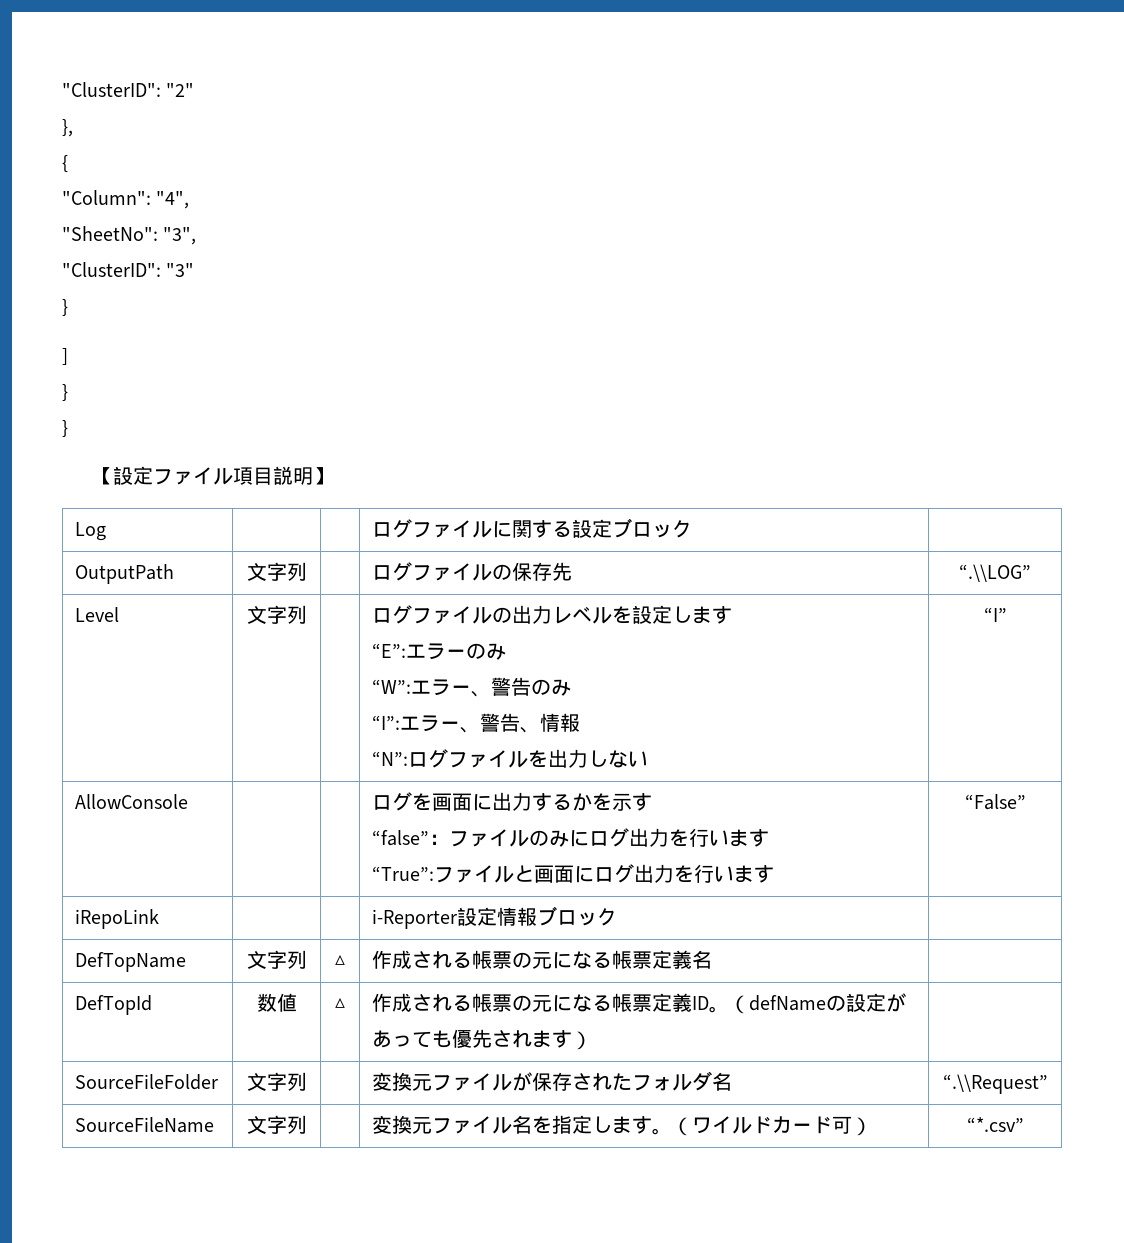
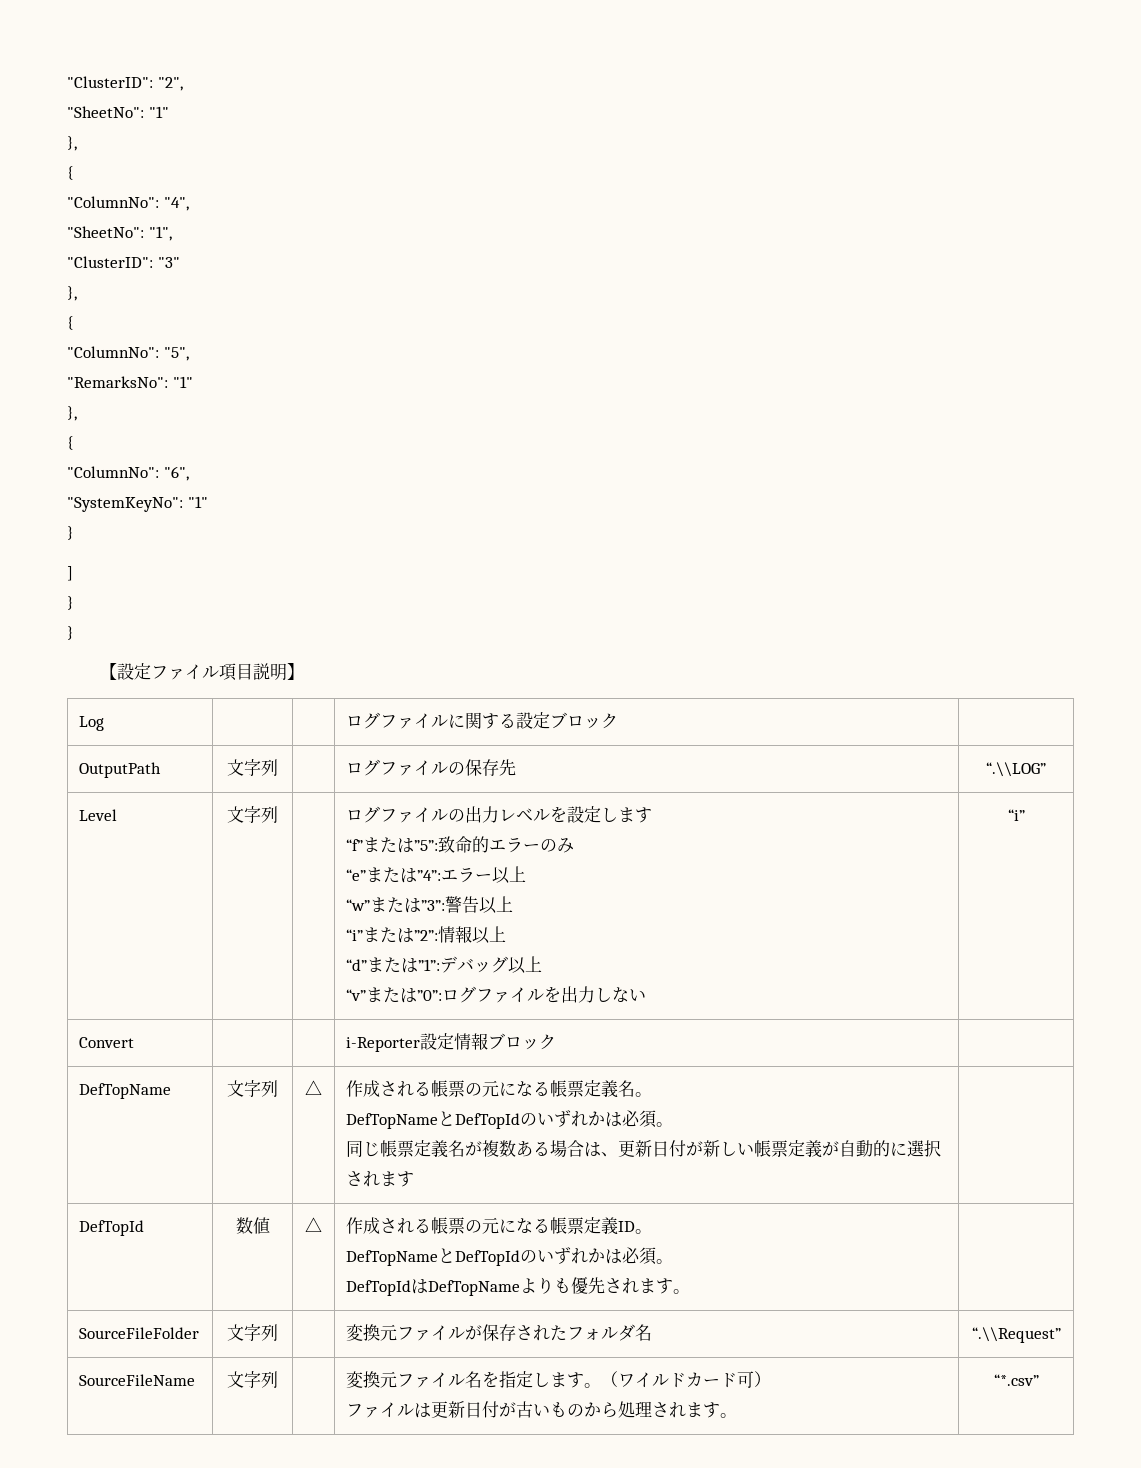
- "ClusterID": "2"
+ "ClusterID": "2",
+ "SheetNo": "1"
  },
  {
- "Column": "4",
+ "ColumnNo": "4",
- "SheetNo": "3",
+ "SheetNo": "1",
  "ClusterID": "3"
+ },
+ {
+ "ColumnNo": "5",
+ "RemarksNo": "1"
+ },
+ {
+ "ColumnNo": "6",
+ "SystemKeyNo": "1"
- “E”:エラーのみ
- “W”:エラー、警告のみ
- “I”:エラー、警告、情報
- “N”:ログファイルを出力しない | “I”
- AllowConsole | | | ログを画面に出力するかを示す
- “false”：ファイルのみにログ出力を行います
- “True”:ファイルと画面にログ出力を行います | “False”
- iRepoLink | | | i-Reporter設定情報ブロック |
+ “f”または”5”:致命的エラーのみ
+ “e”または”4”:エラー以上
+ “w”または”3”:警告以上
+ “i”または”2”:情報以上
+ “d”または”1”:デバッグ以上
+ “v”または”0”:ログファイルを出力しない | “i”
+ Convert | | | i-Reporter設定情報ブロック |
- DefTopName | 文字列 | △ | 作成される帳票の元になる帳票定義名 |
+ DefTopName | 文字列 | △ | 作成される帳票の元になる帳票定義名。
+ DefTopNameとDefTopIdのいずれかは必須。
+ 同じ帳票定義名が複数ある場合は、更新日付が新しい帳票定義が自動的に選択されます |
- DefTopId | 数値 | △ | 作成される帳票の元になる帳票定義ID。（defNameの設定があっても優先されます） |
+ DefTopId | 数値 | △ | 作成される帳票の元になる帳票定義ID。
+ DefTopNameとDefTopIdのいずれかは必須。
+ DefTopIdはDefTopNameよりも優先されます。 |
- SourceFileName | 文字列 | | 変換元ファイル名を指定します。（ワイルドカード可） | “*.csv”
+ SourceFileName | 文字列 | | 変換元ファイル名を指定します。（ワイルドカード可）
+ ファイルは更新日付が古いものから処理されます。 | “*.csv”

